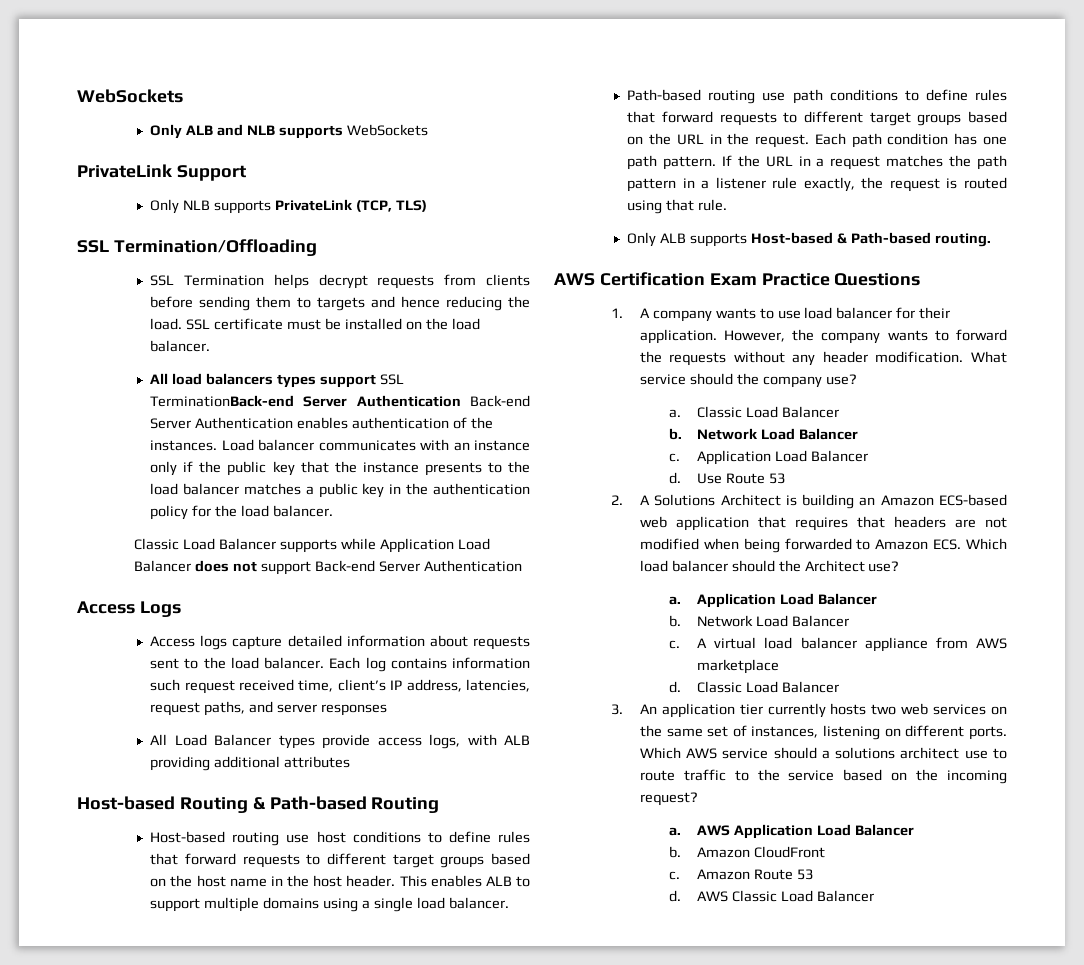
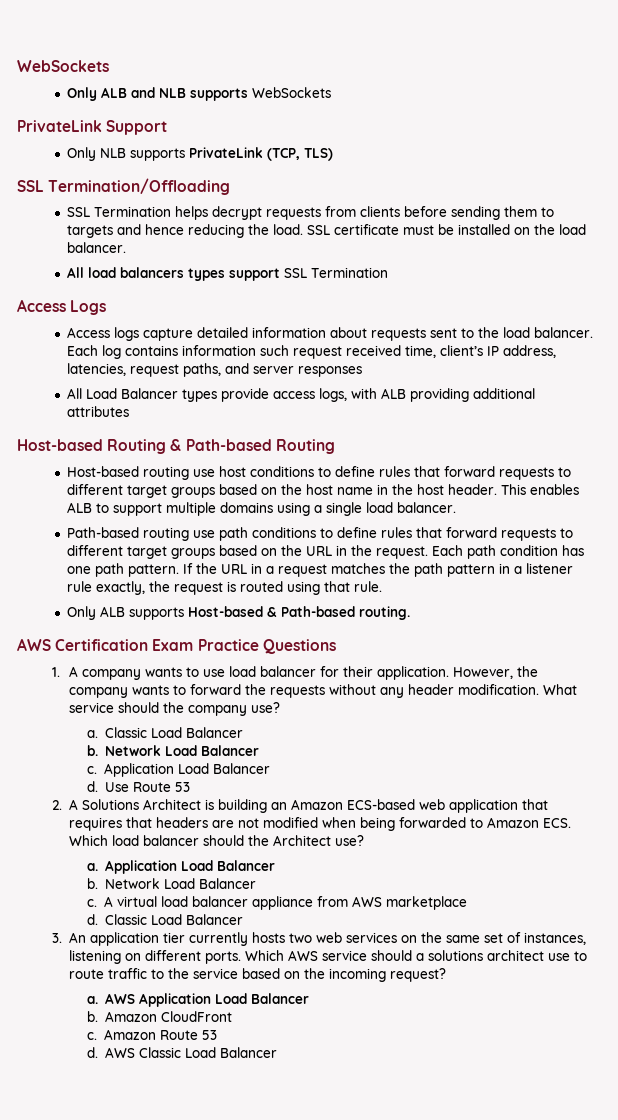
- All load balancers types support SSL TerminationBack-end Server Authentication Back-end Server Authentication enables authentication of the instances. Load balancer communicates with an instance only if the public key that the instance presents to the load balancer matches a public key in the authentication policy for the load balancer.
- Classic Load Balancer supports while Application Load Balancer does not support Back-end Server Authentication
+ All load balancers types support SSL Termination

